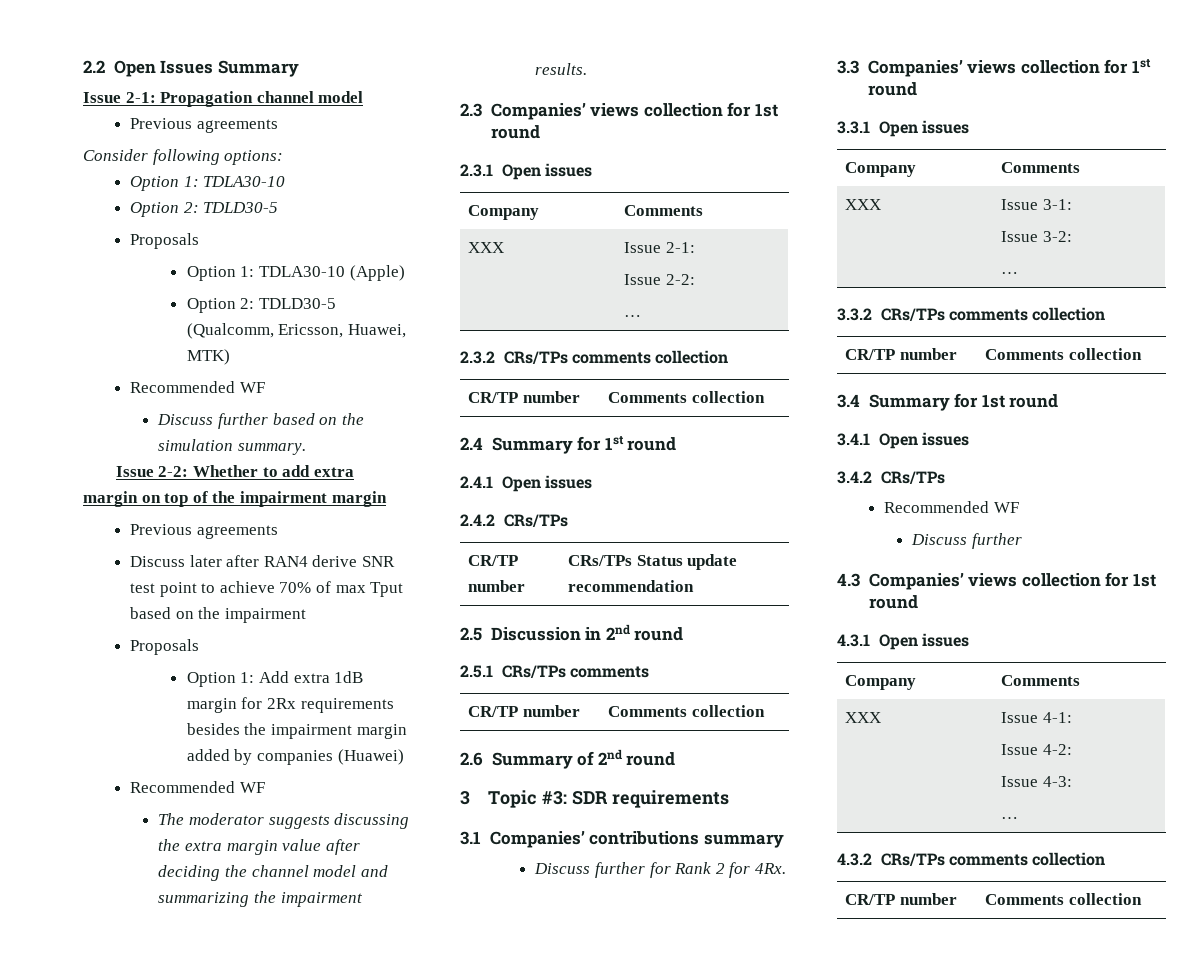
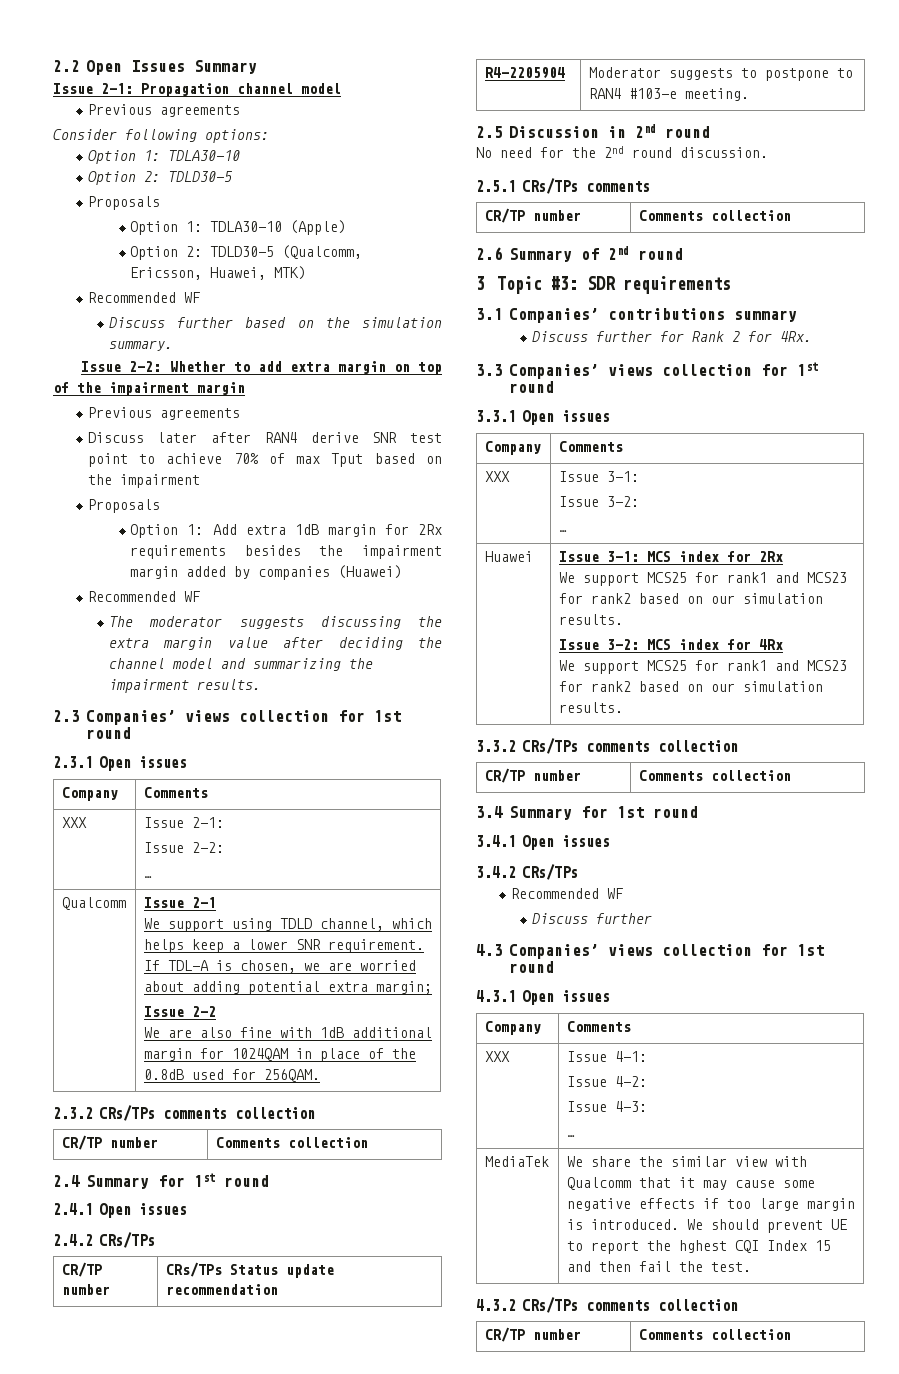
+ Qualcomm | Issue 2-1
+ We support using TDLD channel, which helps keep a lower SNR requirement. If TDL-A is chosen, we are worried about adding potential extra margin;
+ Issue 2-2
+ We are also fine with 1dB additional margin for 1024QAM in place of the 0.8dB used for 256QAM.
+ R4-2205904 | Moderator suggests to postpone to RAN4 #103-e meeting.
+ No need for the 2nd round discussion.
+ Huawei | Issue 3-1: MCS index for 2Rx
+ We support MCS25 for rank1 and MCS23 for rank2 based on our simulation results.
+ Issue 3-2: MCS index for 4Rx
+ We support MCS25 for rank1 and MCS23 for rank2 based on our simulation results.
+ MediaTek | We share the similar view with Qualcomm that it may cause some negative effects if too large margin is introduced. We should prevent UE to report the hghest CQI Index 15 and then fail the test.

